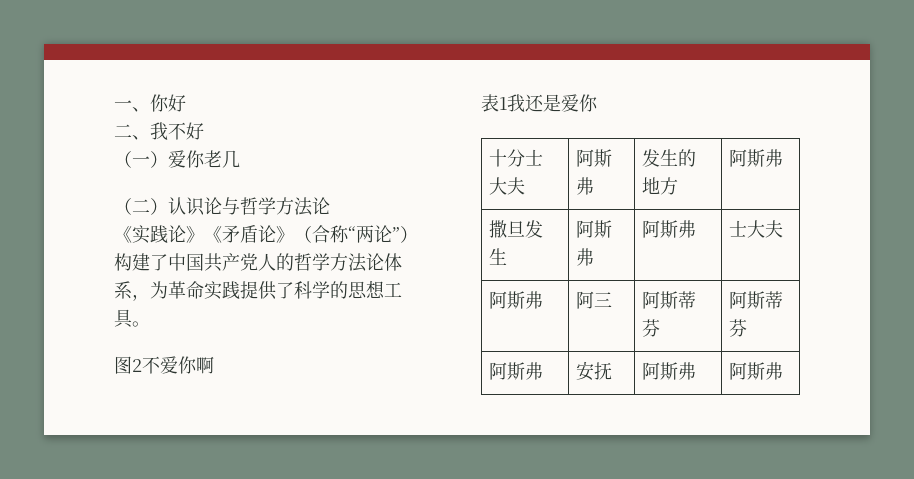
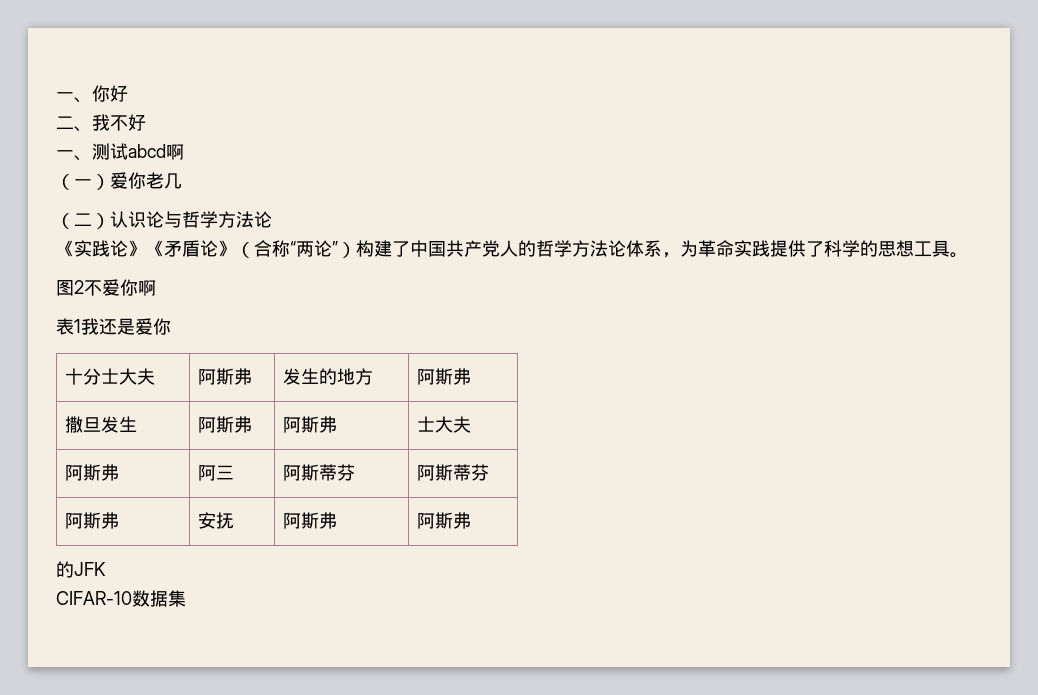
+ 一、测试abcd啊
+ 的JFK
+ CIFAR-10数据集

